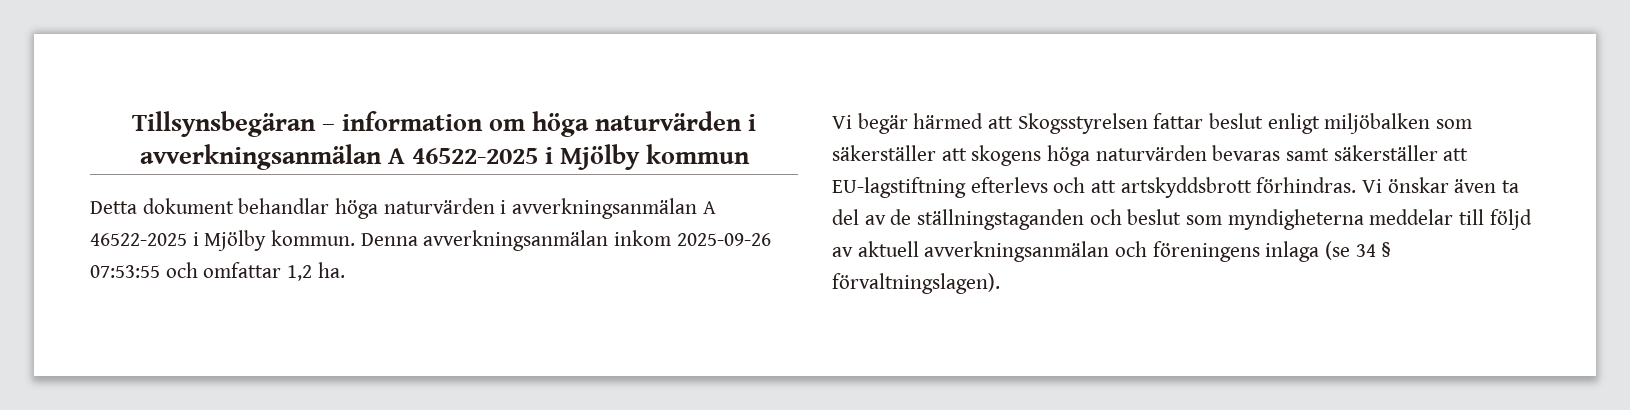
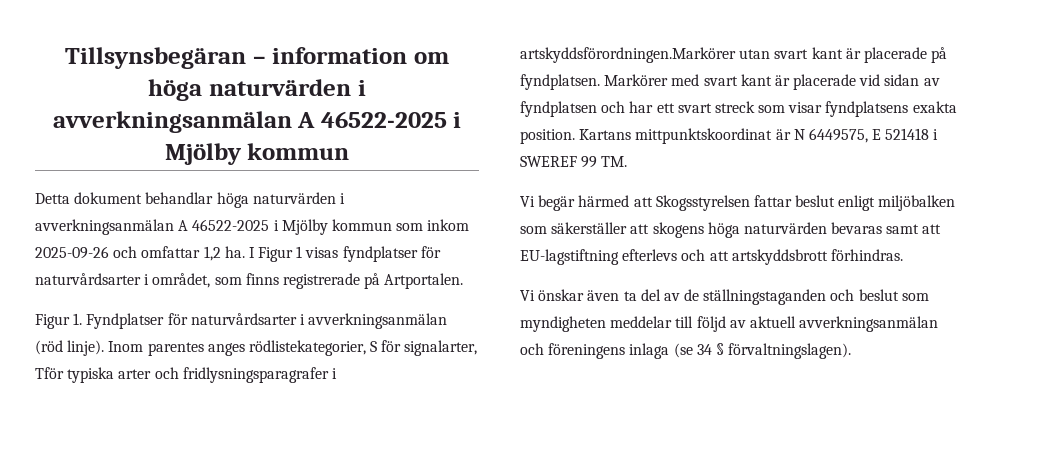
- Detta dokument behandlar höga naturvärden i avverkningsanmälan A 46522-2025 i Mjölby kommun. Denna avverkningsanmälan inkom 2025-09-26 07:53:55 och omfattar 1,2 ha.
+ Detta dokument behandlar höga naturvärden i avverkningsanmälan A 46522-2025 i Mjölby kommun som inkom 2025-09-26 och omfattar 1,2 ha. I Figur 1 visas fyndplatser för naturvårdsarter i området, som finns registrerade på Artportalen.
+ Figur 1. Fyndplatser för naturvårdsarter i avverkningsanmälan (röd linje). Inom parentes anges rödlistekategorier, S för signalarter, Tför typiska arter och fridlysningsparagrafer i artskyddsförordningen.Markörer utan svart kant är placerade på fyndplatsen. Markörer med svart kant är placerade vid sidan av fyndplatsen och har ett svart streck som visar fyndplatsens exakta position. Kartans mittpunktskoordinat är N 6449575, E 521418 i SWEREF 99 TM.
- Vi begär härmed att Skogsstyrelsen fattar beslut enligt miljöbalken som säkerställer att skogens höga naturvärden bevaras samt säkerställer att EU-lagstiftning efterlevs och att artskyddsbrott förhindras. Vi önskar även ta del av de ställningstaganden och beslut som myndigheterna meddelar till följd av aktuell avverkningsanmälan och föreningens inlaga (se 34 § förvaltningslagen).
+ Vi begär härmed att Skogsstyrelsen fattar beslut enligt miljöbalken som säkerställer att skogens höga naturvärden bevaras samt att EU-lagstiftning efterlevs och att artskyddsbrott förhindras.
+ Vi önskar även ta del av de ställningstaganden och beslut som myndigheten meddelar till följd av aktuell avverkningsanmälan och föreningens inlaga (se 34 § förvaltningslagen).

